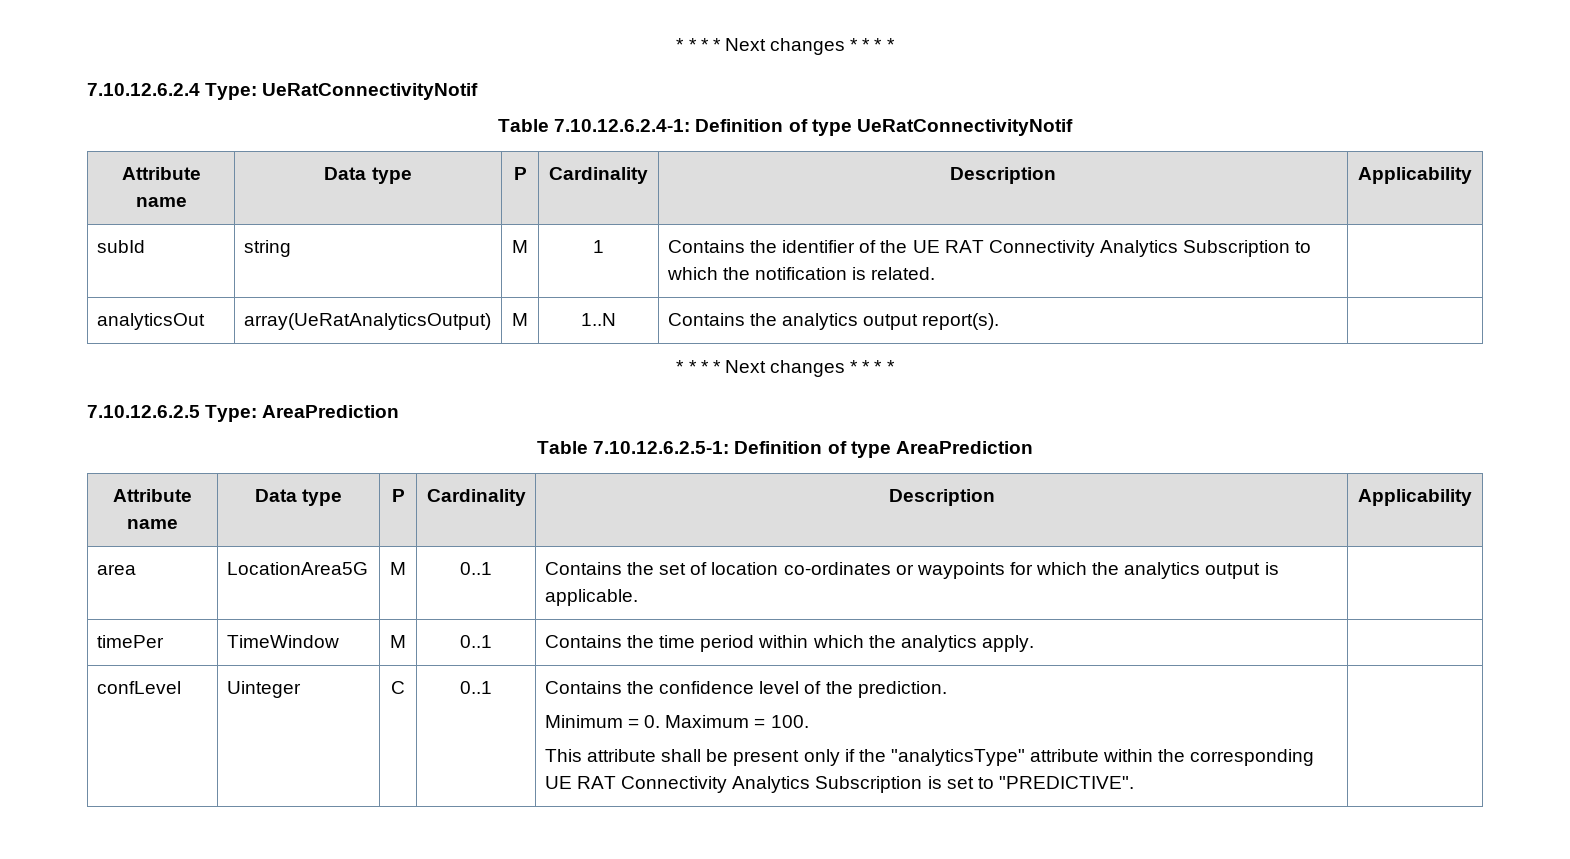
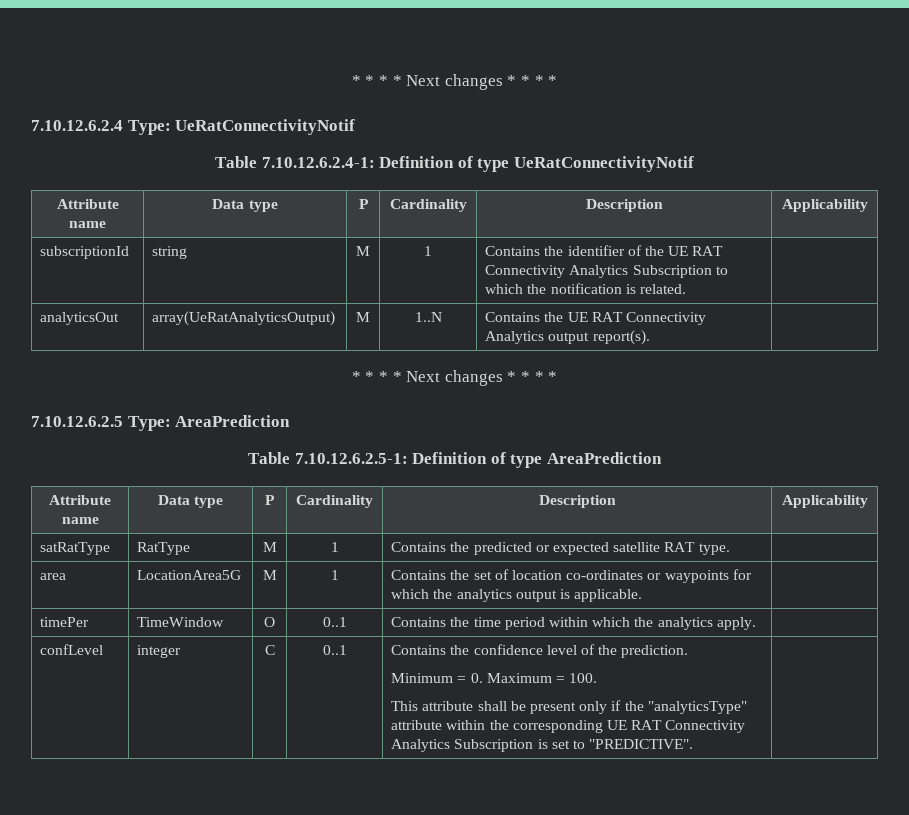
- subId | string | M | 1 | Contains the identifier of the UE RAT Connectivity Analytics Subscription to which the notification is related. |
+ subscriptionId | string | M | 1 | Contains the identifier of the UE RAT Connectivity Analytics Subscription to which the notification is related. |
- analyticsOut | array(UeRatAnalyticsOutput) | M | 1..N | Contains the analytics output report(s). |
+ analyticsOut | array(UeRatAnalyticsOutput) | M | 1..N | Contains the UE RAT Connectivity Analytics output report(s). |
+ satRatType | RatType | M | 1 | Contains the predicted or expected satellite RAT type. |
- area | LocationArea5G | M | 0..1 | Contains the set of location co-ordinates or waypoints for which the analytics output is applicable. |
+ area | LocationArea5G | M | 1 | Contains the set of location co-ordinates or waypoints for which the analytics output is applicable. |
- timePer | TimeWindow | M | 0..1 | Contains the time period within which the analytics apply. |
+ timePer | TimeWindow | O | 0..1 | Contains the time period within which the analytics apply. |
- confLevel | Uinteger | C | 0..1 | Contains the confidence level of the prediction.
+ confLevel | integer | C | 0..1 | Contains the confidence level of the prediction.

